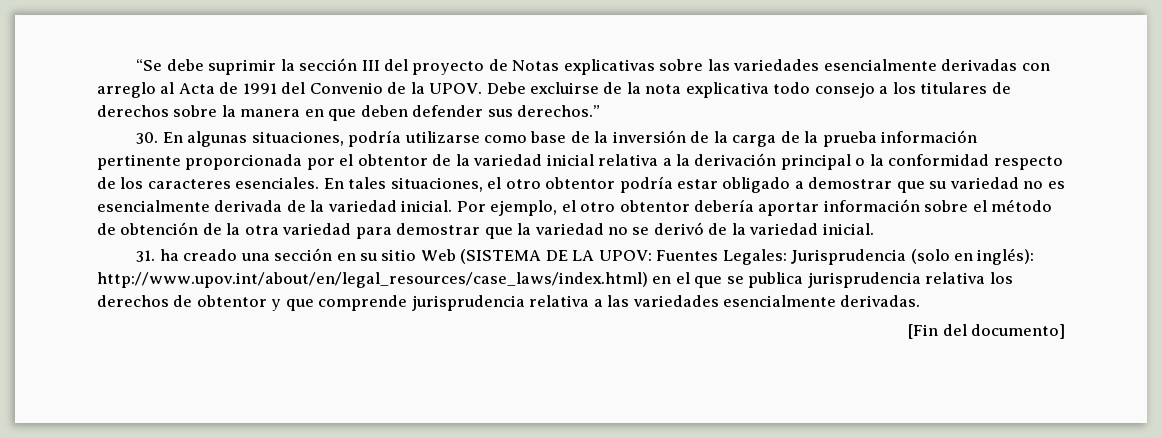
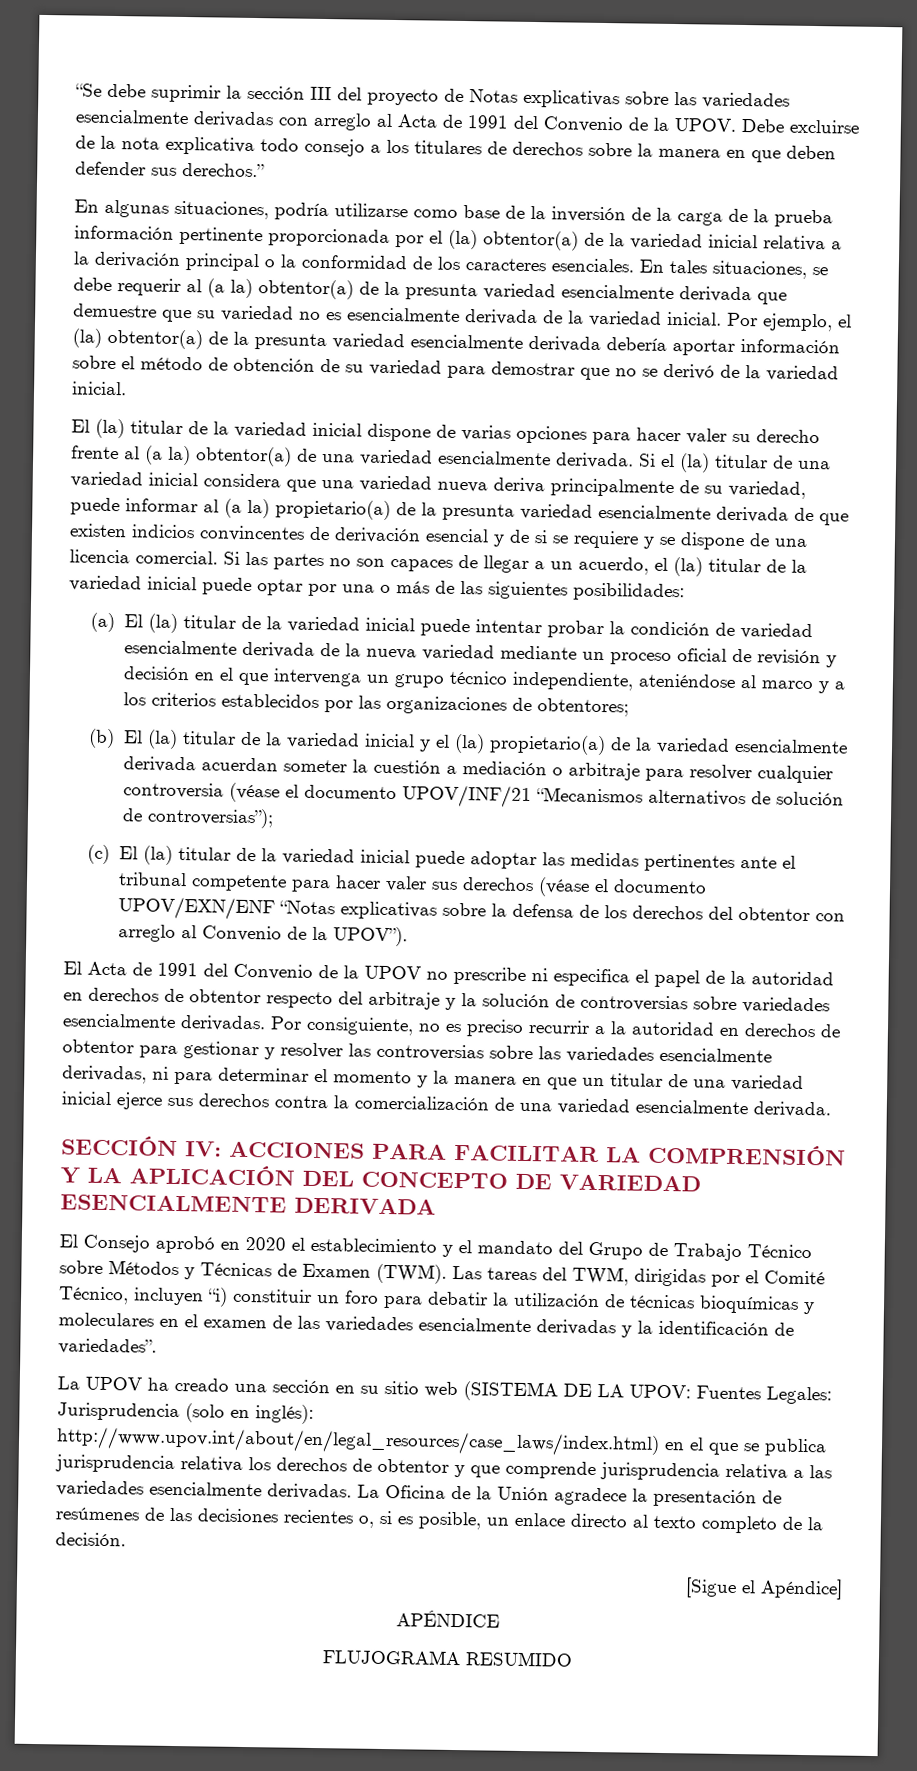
- 30. En algunas situaciones, podría utilizarse como base de la inversión de la carga de la prueba información pertinente proporcionada por el obtentor de la variedad inicial relativa a la derivación principal o la conformidad respecto de los caracteres esenciales.
+ En algunas situaciones, podría utilizarse como base de la inversión de la carga de la prueba información pertinente proporcionada por el (la) obtentor(a) de la variedad inicial relativa a la derivación principal o la conformidad de los caracteres esenciales.
- En tales situaciones, el otro obtentor podría estar obligado a demostrar que su variedad no es esencialmente derivada de la variedad inicial.
+ En tales situaciones, se debe requerir al (a la) obtentor(a) de la presunta variedad esencialmente derivada que demuestre que su variedad no es esencialmente derivada de la variedad inicial.
- Por ejemplo, el otro obtentor debería aportar información sobre el método de obtención de la otra variedad para demostrar que la variedad no se derivó de la variedad inicial.
+ Por ejemplo, el (la) obtentor(a) de la presunta variedad esencialmente derivada debería aportar información sobre el método de obtención de su variedad para demostrar que no se derivó de la variedad inicial.
- 31. ha creado una sección en su sitio Web (SISTEMA DE LA UPOV: Fuentes Legales: Jurisprudencia (solo en inglés): http://www.upov.int/about/en/legal_resources/case_laws/index.html) en el que se publica jurisprudencia relativa los derechos de obtentor y que comprende jurisprudencia relativa a las variedades esencialmente derivadas.
- [Fin del documento]
+ El (la) titular de la variedad inicial dispone de varias opciones para hacer valer su derecho frente al (a la) obtentor(a) de una variedad esencialmente derivada. Si el (la) titular de una variedad inicial considera que una variedad nueva deriva principalmente de su variedad, puede informar al (a la) propietario(a) de la presunta variedad esencialmente derivada de que existen indicios convincentes de derivación esencial y de si se requiere y se dispone de una licencia comercial. Si las partes no son capaces de llegar a un acuerdo, el (la) titular de la variedad inicial puede optar por una o más de las siguientes posibilidades:
+ (a) El (la) titular de la variedad inicial puede intentar probar la condición de variedad esencialmente derivada de la nueva variedad mediante un proceso oficial de revisión y decisión en el que intervenga un grupo técnico independiente, ateniéndose al marco y a los criterios establecidos por las organizaciones de obtentores;
+ (b) El (la) titular de la variedad inicial y el (la) propietario(a) de la variedad esencialmente derivada acuerdan someter la cuestión a mediación o arbitraje para resolver cualquier controversia (véase el documento UPOV/INF/21 “Mecanismos alternativos de solución de controversias”);
+ (c) El (la) titular de la variedad inicial puede adoptar las medidas pertinentes ante el tribunal competente para hacer valer sus derechos (véase el documento UPOV/EXN/ENF “Notas explicativas sobre la defensa de los derechos del obtentor con arreglo al Convenio de la UPOV”).
+ El Acta de 1991 del Convenio de la UPOV no prescribe ni especifica el papel de la autoridad en derechos de obtentor respecto del arbitraje y la solución de controversias sobre variedades esencialmente derivadas. Por consiguiente, no es preciso recurrir a la autoridad en derechos de obtentor para gestionar y resolver las controversias sobre las variedades esencialmente derivadas, ni para determinar el momento y la manera en que un titular de una variedad inicial ejerce sus derechos contra la comercialización de una variedad esencialmente derivada.
+ SECCIÓN IV: ACCIONES PARA FACILITAR LA COMPRENSIÓN Y LA APLICACIÓN DEL CONCEPTO DE VARIEDAD ESENCIALMENTE DERIVADA
+ El Consejo aprobó en 2020 el establecimiento y el mandato del Grupo de Trabajo Técnico sobre Métodos y Técnicas de Examen (TWM). Las tareas del TWM, dirigidas por el Comité Técnico, incluyen “i) constituir un foro para debatir la utilización de técnicas bioquímicas y moleculares en el examen de las variedades esencialmente derivadas y la identificación de variedades”.
+ La UPOV ha creado una sección en su sitio web (SISTEMA DE LA UPOV: Fuentes Legales: Jurisprudencia (solo en inglés): http://www.upov.int/about/en/legal_resources/case_laws/index.html) en el que se publica jurisprudencia relativa los derechos de obtentor y que comprende jurisprudencia relativa a las variedades esencialmente derivadas. La Oficina de la Unión agradece la presentación de resúmenes de las decisiones recientes o, si es posible, un enlace directo al texto completo de la decisión.
+ [Sigue el Apéndice]
+ APÉNDICE
+ FLUJOGRAMA RESUMIDO

